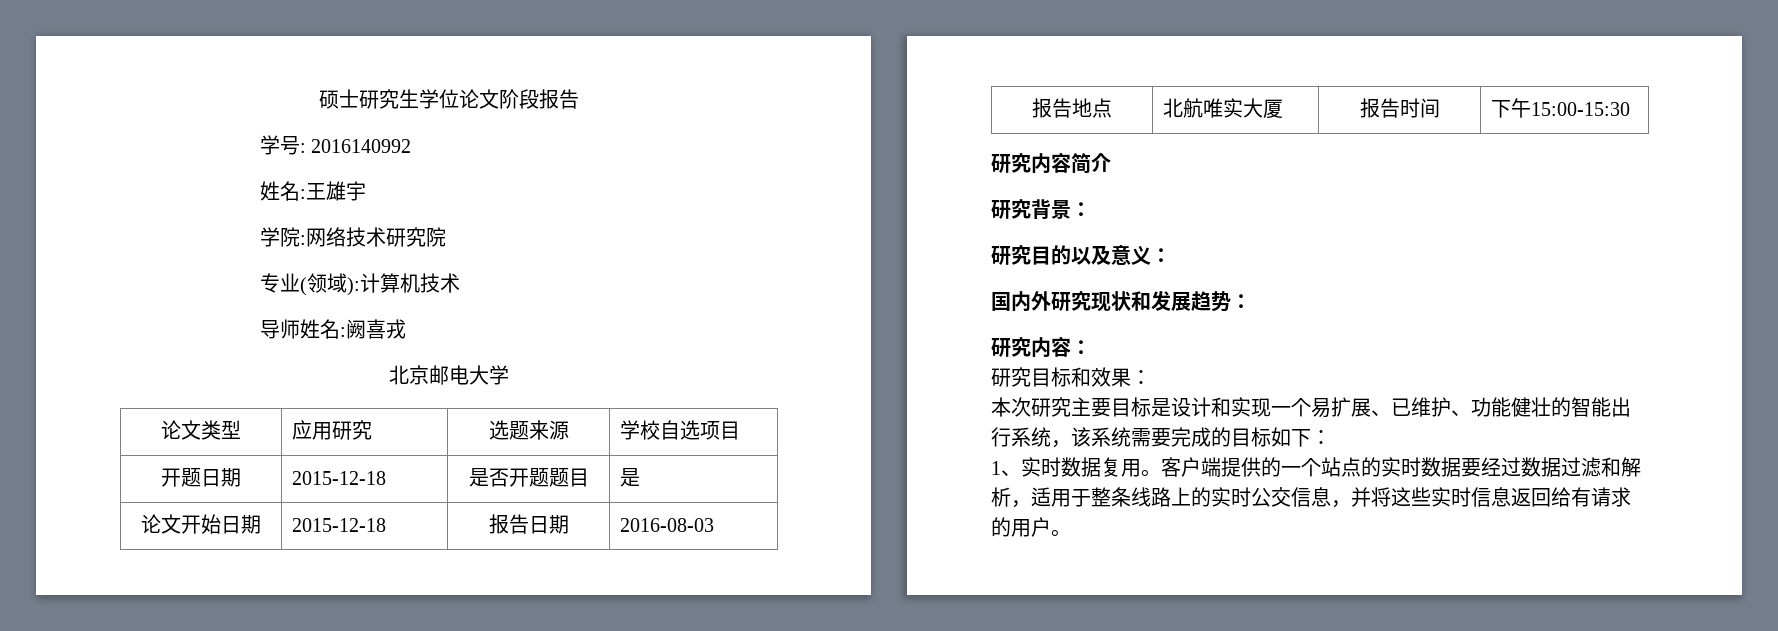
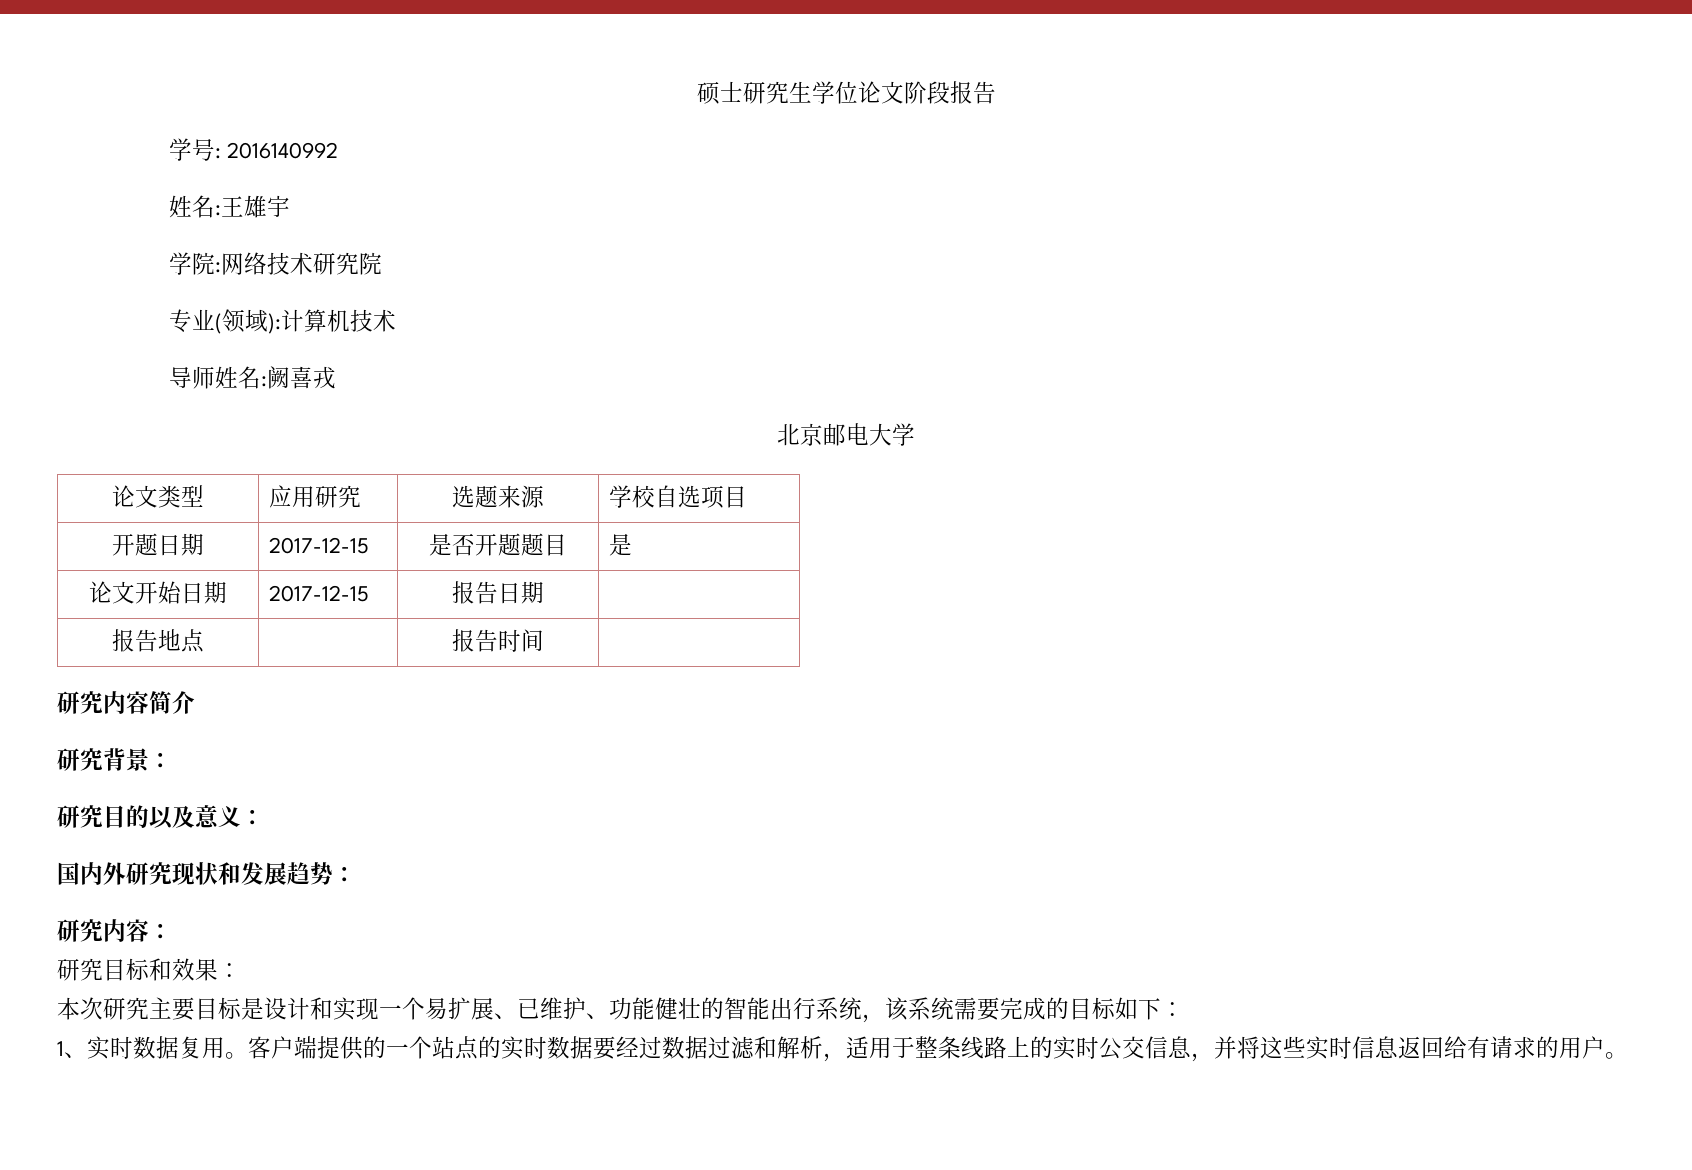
- 开题日期 | 2015-12-18 | 是否开题题目 | 是
+ 开题日期 | 2017-12-15 | 是否开题题目 | 是
- 论文开始日期 | 2015-12-18 | 报告日期 | 2016-08-03
+ 论文开始日期 | 2017-12-15 | 报告日期 |
- 报告地点 | 北航唯实大厦 | 报告时间 | 下午15:00-15:30
+ 报告地点 | | 报告时间 |

